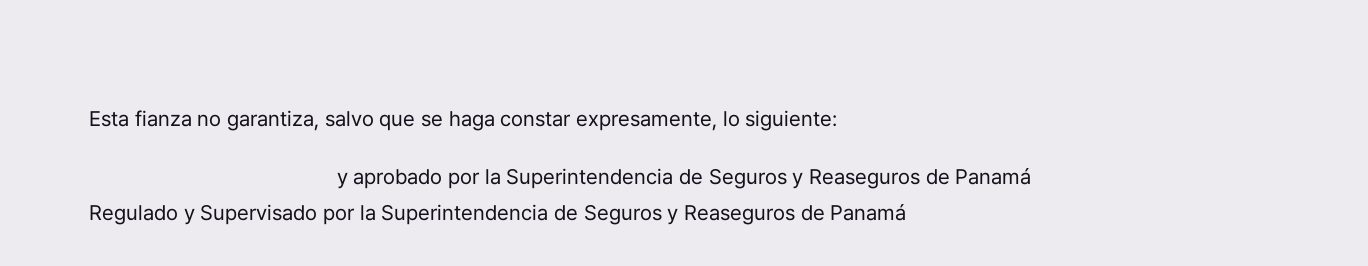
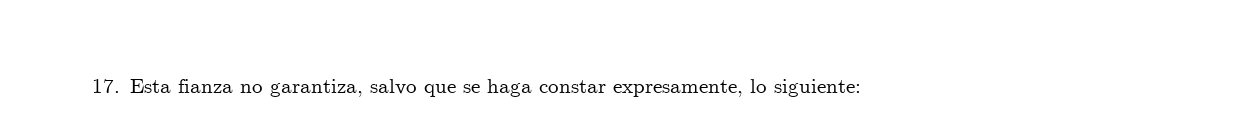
- Esta fianza no garantiza, salvo que se haga constar expresamente, lo siguiente:
+ 17. Esta fianza no garantiza, salvo que se haga constar expresamente, lo siguiente:
- y aprobado por la Superintendencia de Seguros y Reaseguros de Panamá
- Regulado y Supervisado por la Superintendencia de Seguros y Reaseguros de Panamá

